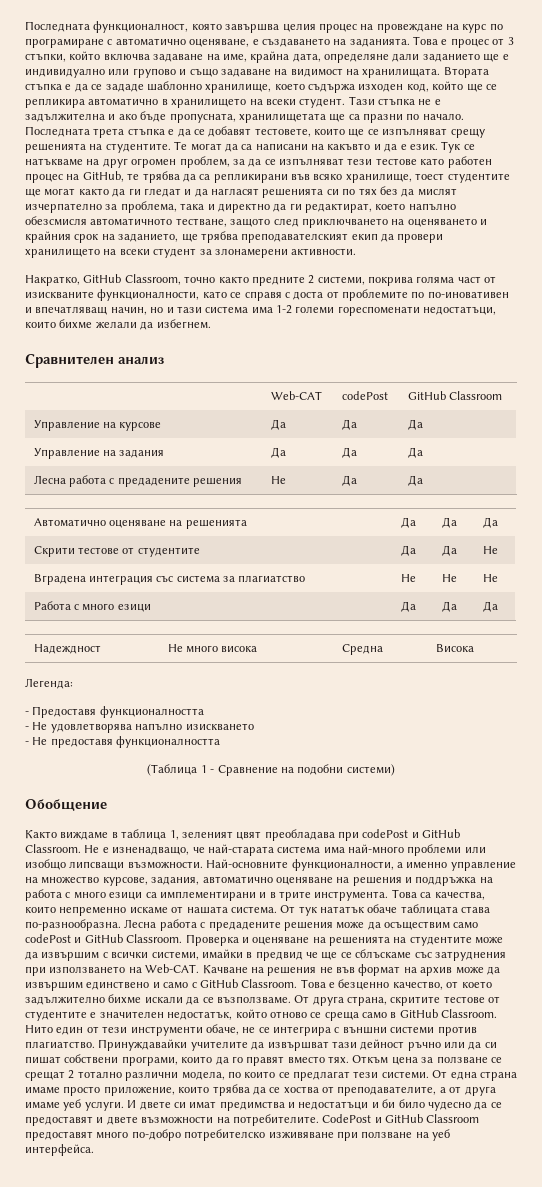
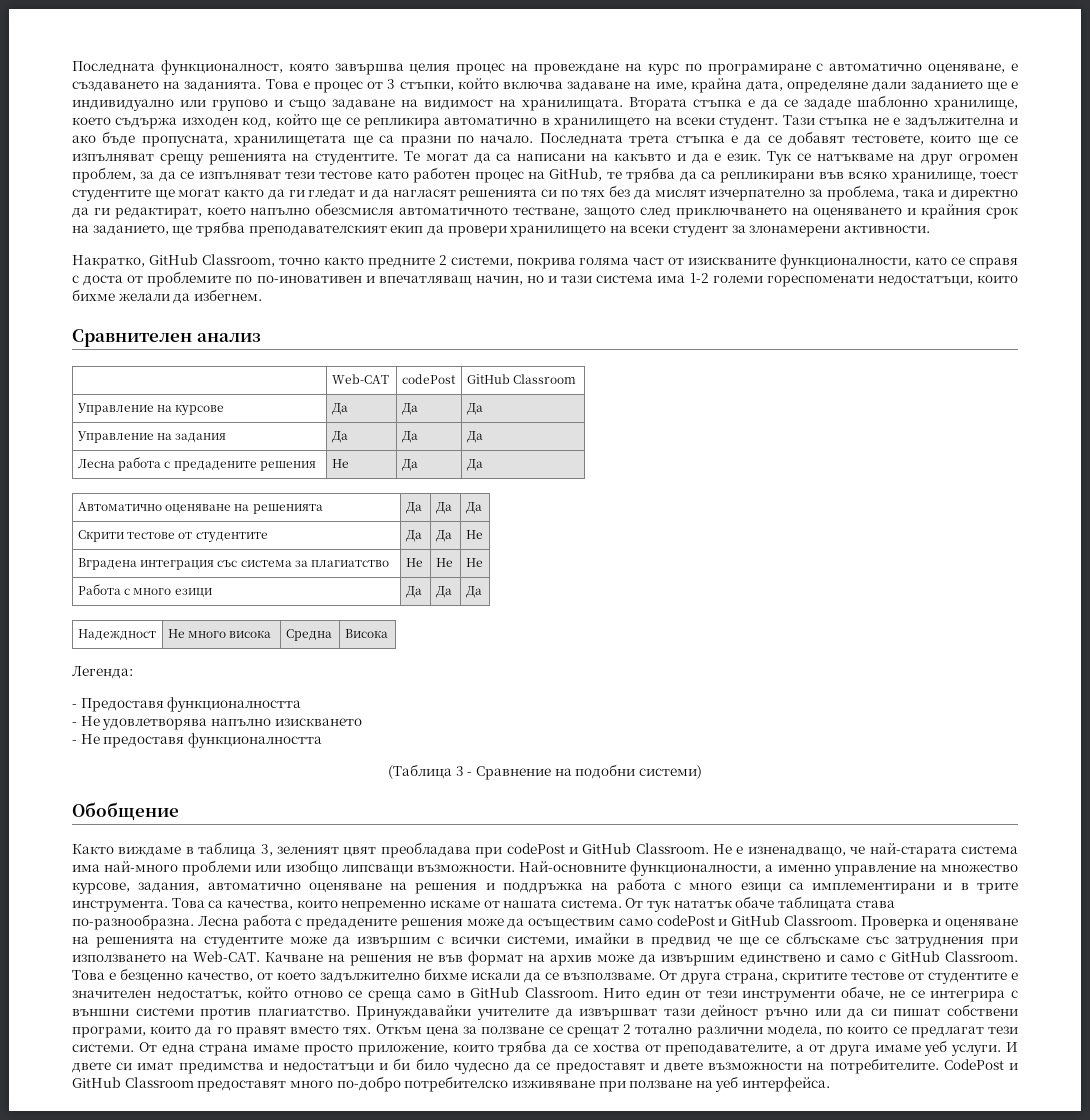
- (Таблица 1 - Сравнение на подобни системи)
+ (Таблица 3 - Сравнение на подобни системи)
- Както виждаме в таблица 1, зеленият цвят преобладава при codePost и GitHub Classroom.
+ Както виждаме в таблица 3, зеленият цвят преобладава при codePost и GitHub Classroom.

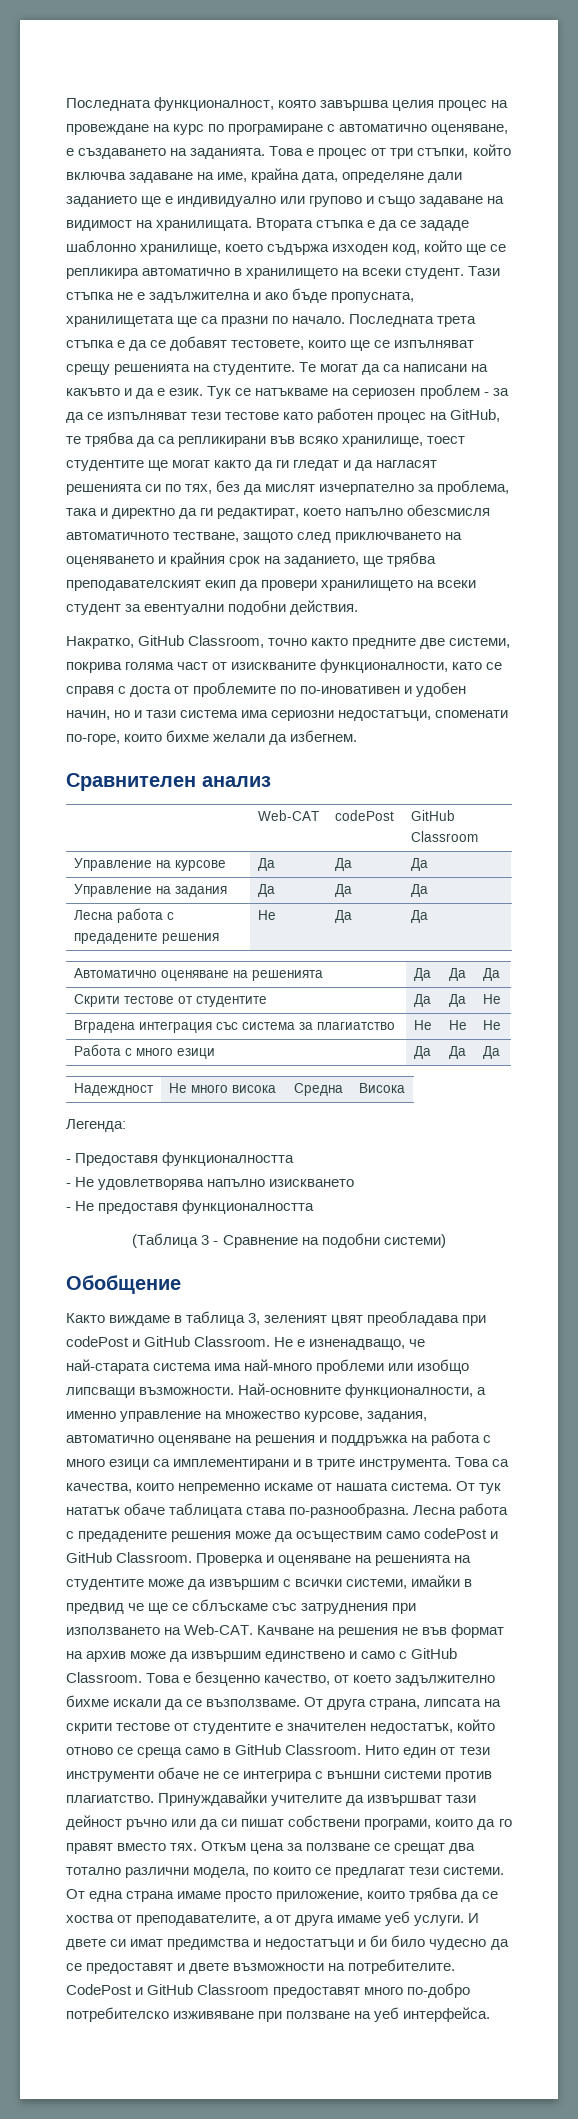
- Това е процес от 3 стъпки, който включва задаване на име, крайна дата, определяне дали заданието ще е индивидуално или групово и също задаване на видимост на хранилищата.
+ Това е процес от три стъпки, който включва задаване на име, крайна дата, определяне дали заданието ще е индивидуално или групово и също задаване на видимост на хранилищата.
- Тук се натъкваме на друг огромен проблем, за да се изпълняват тези тестове като работен процес на GitHub, те трябва да са репликирани във всяко хранилище, тоест студентите ще могат както да ги гледат и да нагласят решенията си по тях без да мислят изчерпателно за проблема, така и директно да ги редактират, което напълно обезсмисля автоматичното тестване, защото след приключването на оценяването и крайния срок на заданието, ще трябва преподавателският екип да провери хранилището на всеки студент за злонамерени активности.
+ Тук се натъкваме на сериозен проблем - за да се изпълняват тези тестове като работен процес на GitHub, те трябва да са репликирани във всяко хранилище, тоест студентите ще могат както да ги гледат и да нагласят решенията си по тях, без да мислят изчерпателно за проблема, така и директно да ги редактират, което напълно обезсмисля автоматичното тестване, защото след приключването на оценяването и крайния срок на заданието, ще трябва преподавателският екип да провери хранилището на всеки студент за евентуални подобни действия.
- Накратко, GitHub Classroom, точно както предните 2 системи, покрива голяма част от изискваните функционалности, като се справя с доста от проблемите по по-иновативен и впечатляващ начин, но и тази система има 1-2 големи гореспоменати недостатъци, които бихме желали да избегнем.
+ Накратко, GitHub Classroom, точно както предните две системи, покрива голяма част от изискваните функционалности, като се справя с доста от проблемите по по-иновативен и удобен начин, но и тази система има сериозни недостатъци, споменати по-горе, които бихме желали да избегнем.
- От друга страна, скритите тестове от студентите е значителен недостатък, който отново се среща само в GitHub Classroom.
+ От друга страна, липсата на скрити тестове от студентите е значителен недостатък, който отново се среща само в GitHub Classroom.
- Нито един от тези инструменти обаче, не се интегрира с външни системи против плагиатство.
+ Нито един от тези инструменти обаче не се интегрира с външни системи против плагиатство.
- Откъм цена за ползване се срещат 2 тотално различни модела, по които се предлагат тези системи.
+ Откъм цена за ползване се срещат два тотално различни модела, по които се предлагат тези системи.

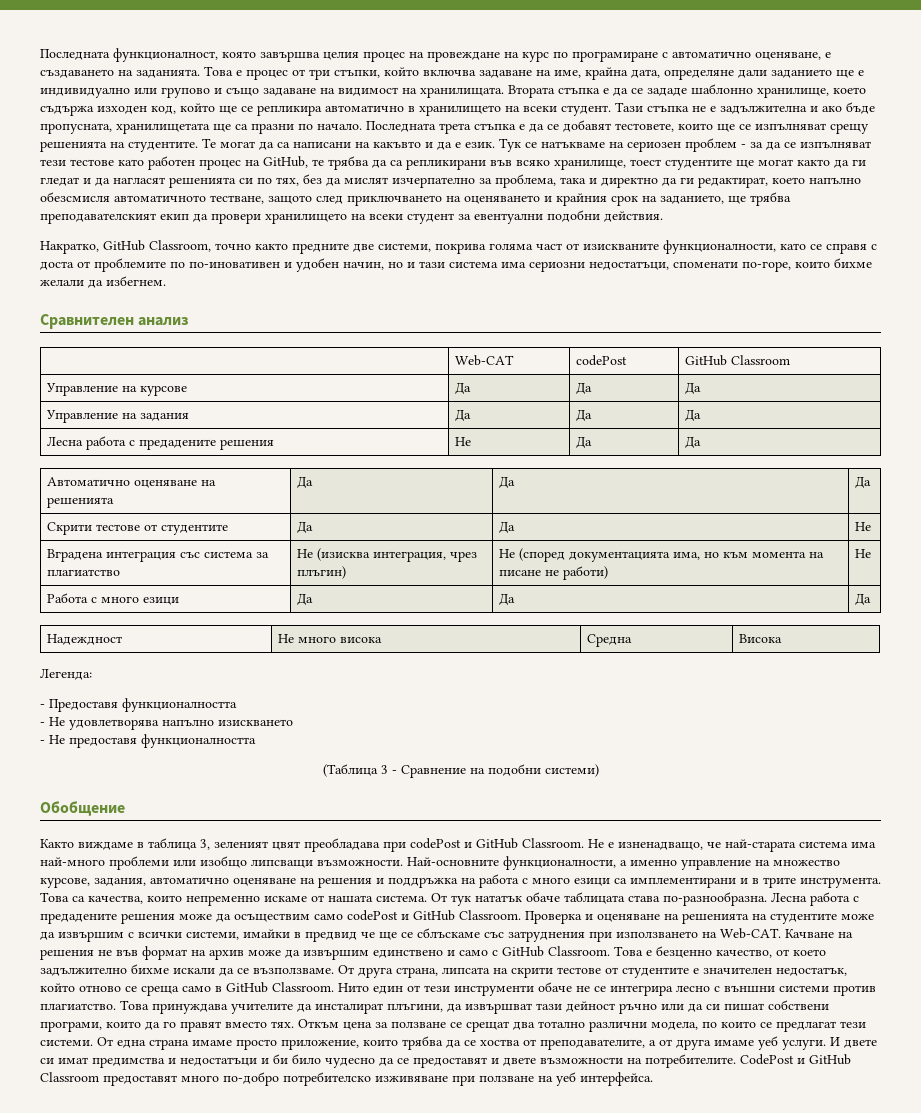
- Вградена интеграция със система за плагиатство | Не | Не | Не
+ Вградена интеграция със система за плагиатство | Не (изисква интеграция, чрез плъгин) | Не (според документацията има, но към момента на писане не работи) | Не
- Нито един от тези инструменти обаче не се интегрира с външни системи против плагиатство.
+ Нито един от тези инструменти обаче не се интегрира лесно с външни системи против плагиатство.
- Принуждавайки учителите да извършват тази дейност ръчно или да си пишат собствени програми, които да го правят вместо тях.
+ Това принуждава учителите да инсталират плъгини, да извършват тази дейност ръчно или да си пишат собствени програми, които да го правят вместо тях.

